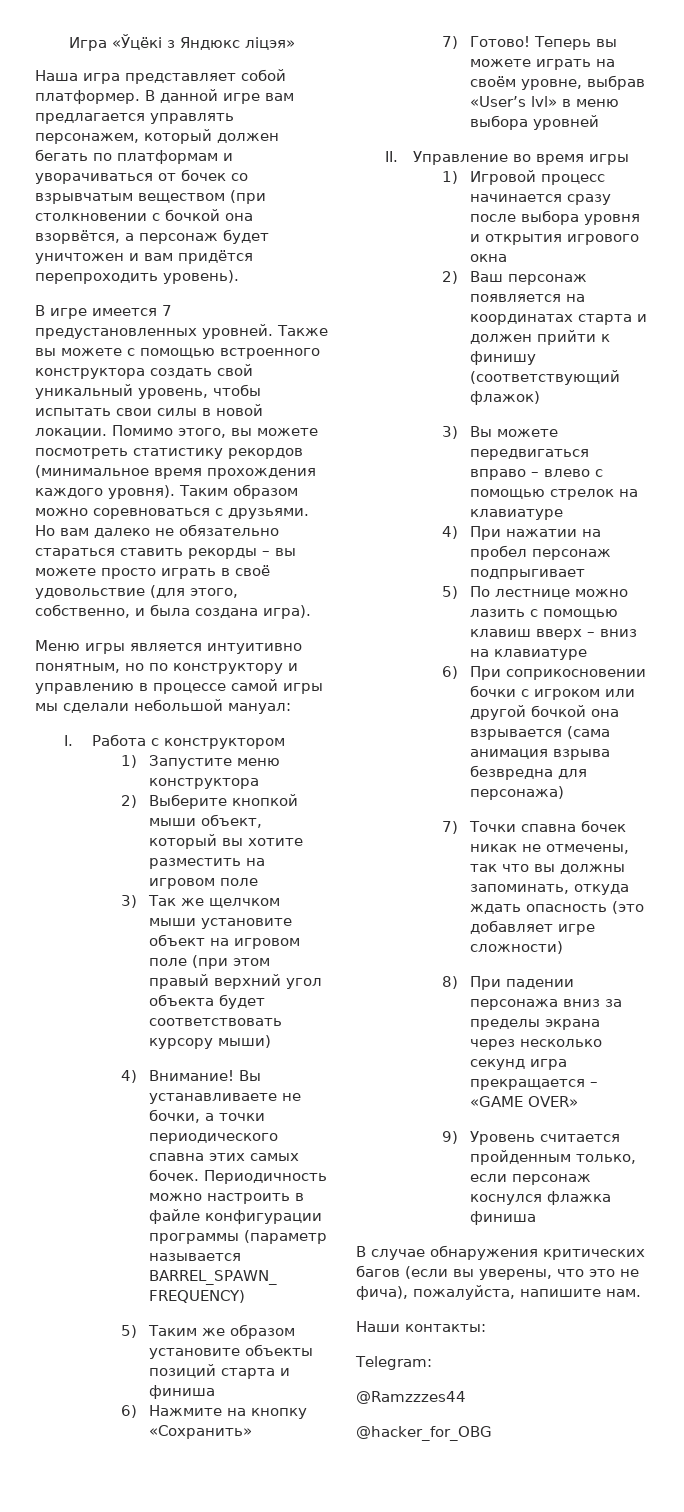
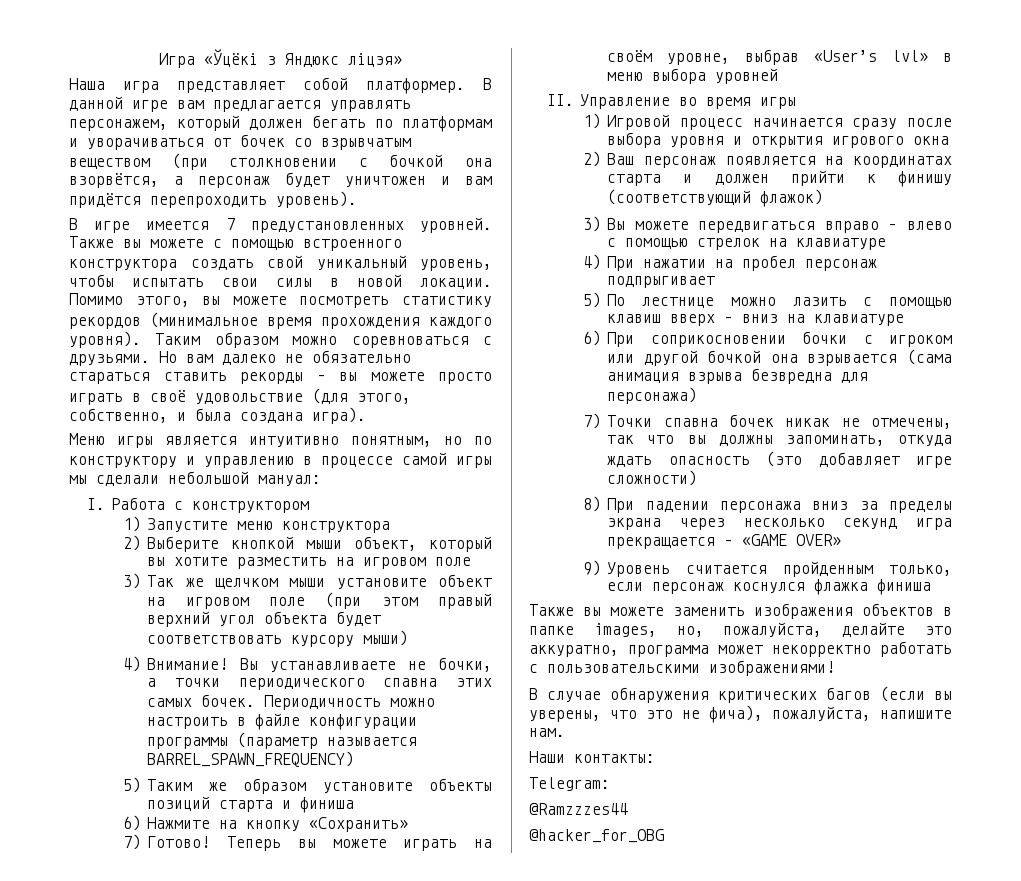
+ Также вы можете заменить изображения объектов в папке images, но, пожалуйста, делайте это аккуратно, программа может некорректно работать с пользовательскими изображениями!

